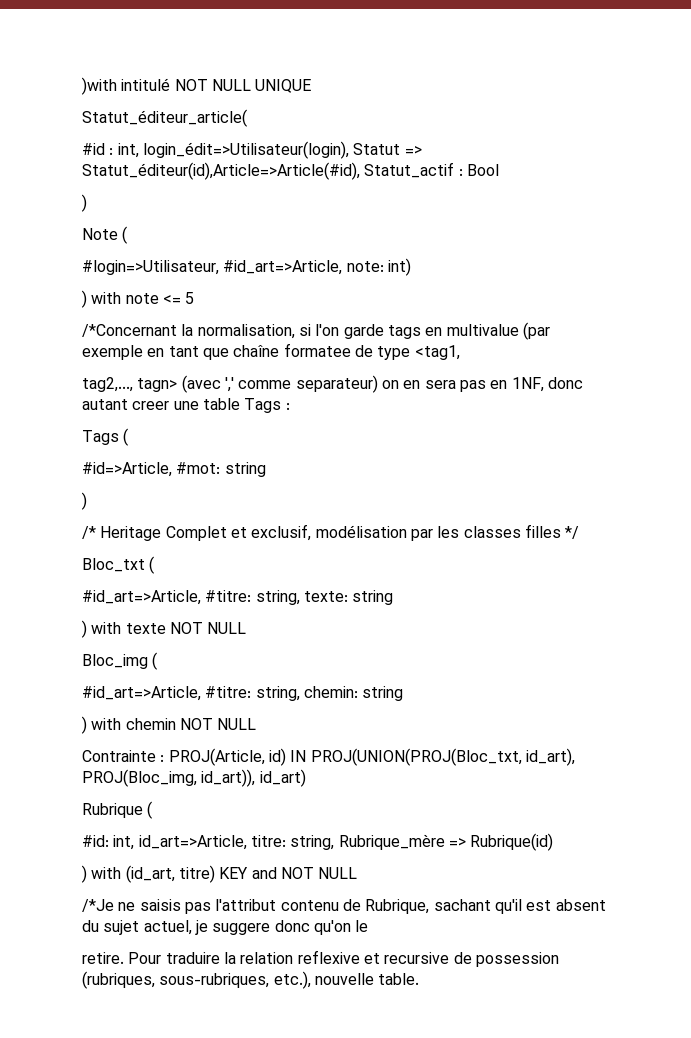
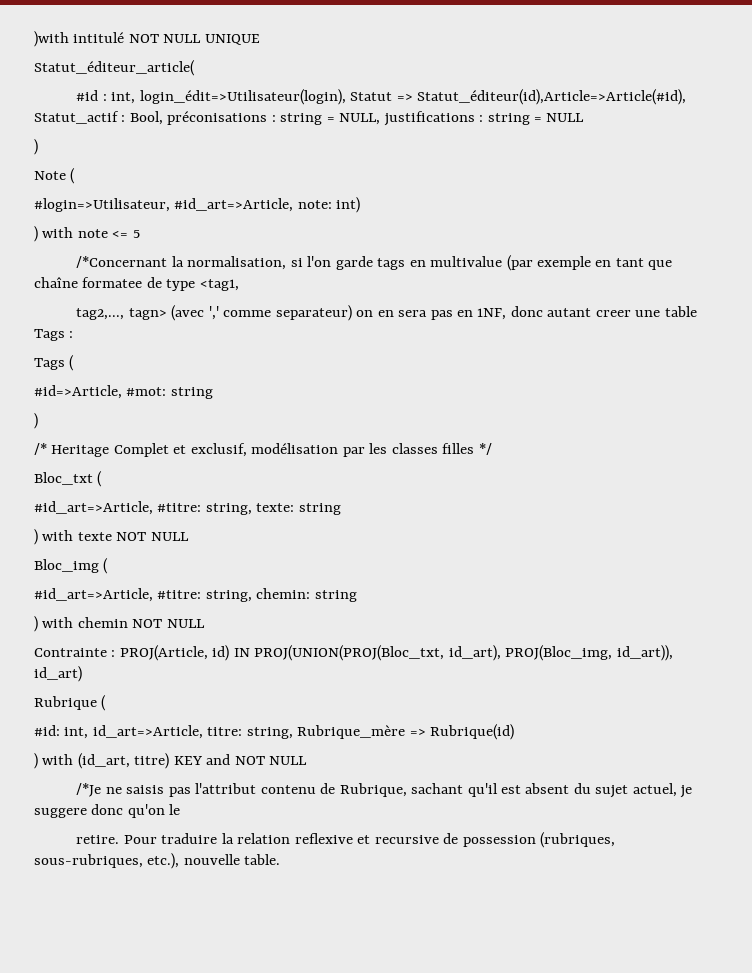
- #id : int, login_édit=>Utilisateur(login), Statut => Statut_éditeur(id),Article=>Article(#id), Statut_actif : Bool
+ #id : int, login_édit=>Utilisateur(login), Statut => Statut_éditeur(id),Article=>Article(#id), Statut_actif : Bool, préconisations : string = NULL, justifications : string = NULL

